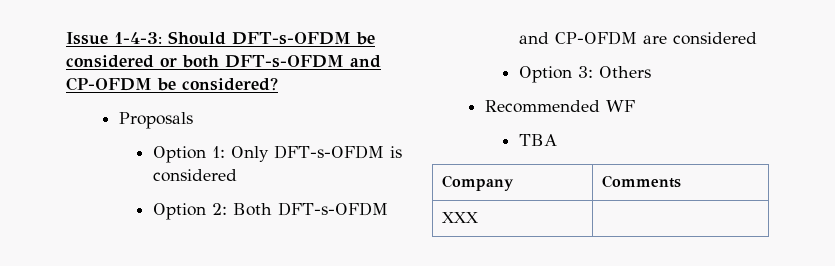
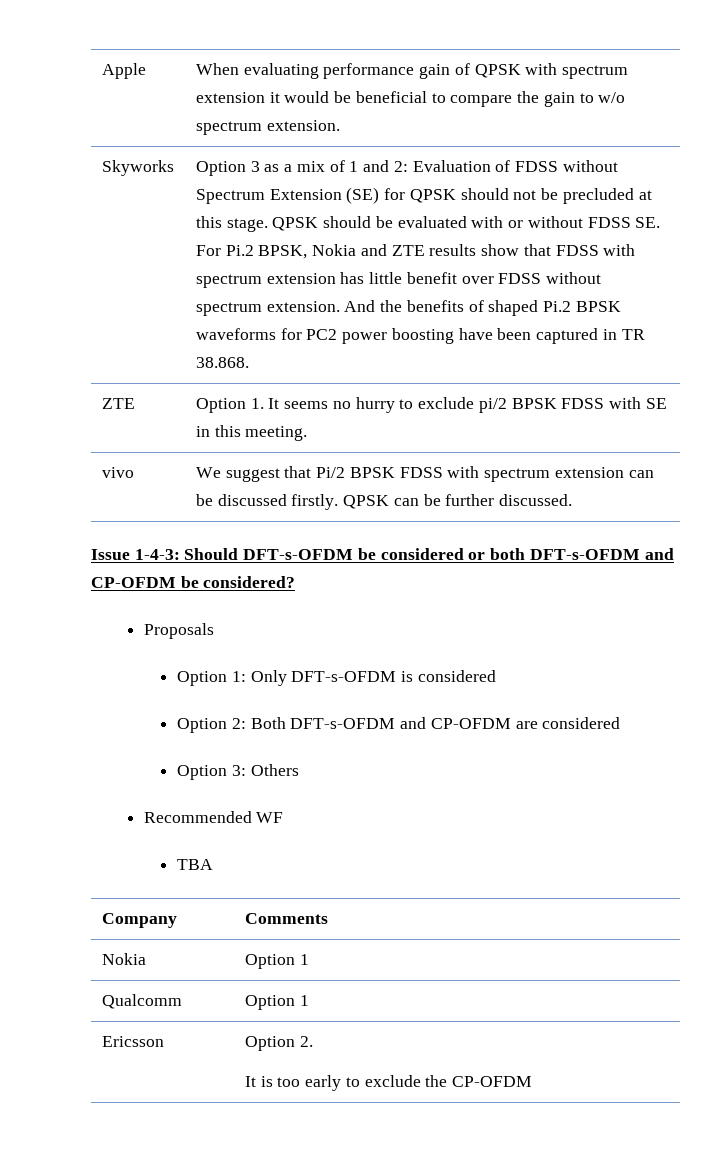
+ Apple | When evaluating performance gain of QPSK with spectrum extension it would be beneficial to compare the gain to w/o spectrum extension.
+ Skyworks | Option 3 as a mix of 1 and 2: Evaluation of FDSS without Spectrum Extension (SE) for QPSK should not be precluded at this stage. QPSK should be evaluated with or without FDSS SE. For Pi.2 BPSK, Nokia and ZTE results show that FDSS with spectrum extension has little benefit over FDSS without spectrum extension. And the benefits of shaped Pi.2 BPSK waveforms for PC2 power boosting have been captured in TR 38.868.
+ ZTE | Option 1. It seems no hurry to exclude pi/2 BPSK FDSS with SE in this meeting.
+ vivo | We suggest that Pi/2 BPSK FDSS with spectrum extension can be discussed firstly. QPSK can be further discussed.
- XXX |
+ Nokia | Option 1
+ Qualcomm | Option 1
+ Ericsson | Option 2.
+ It is too early to exclude the CP-OFDM

